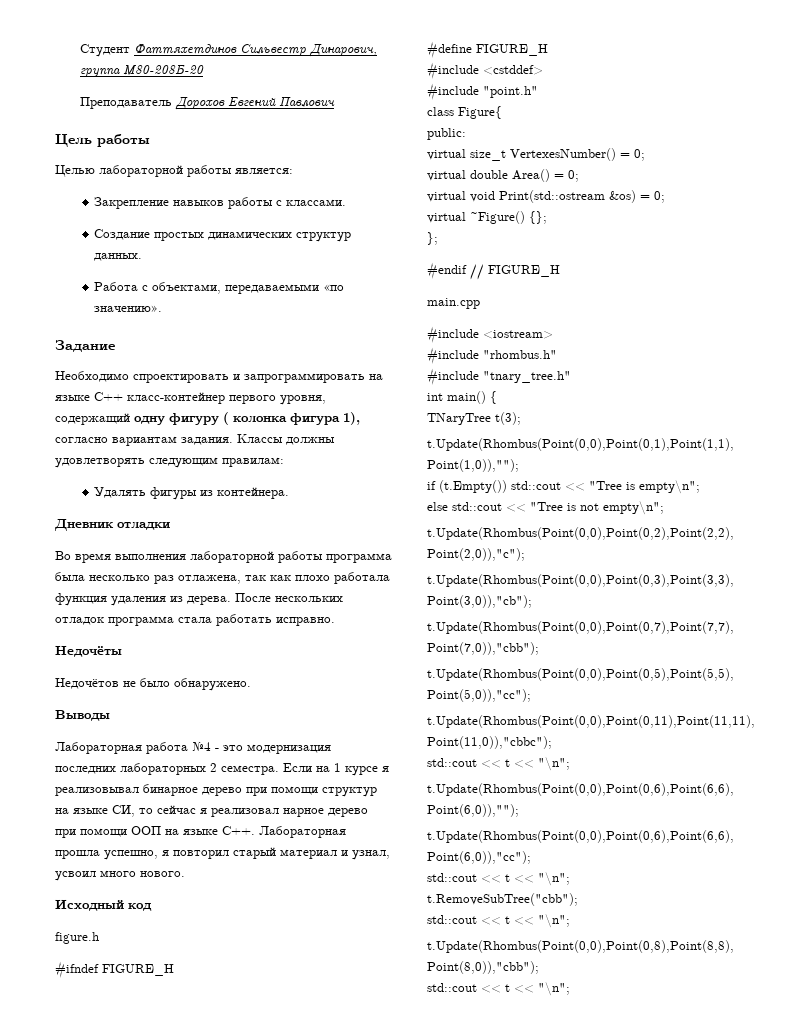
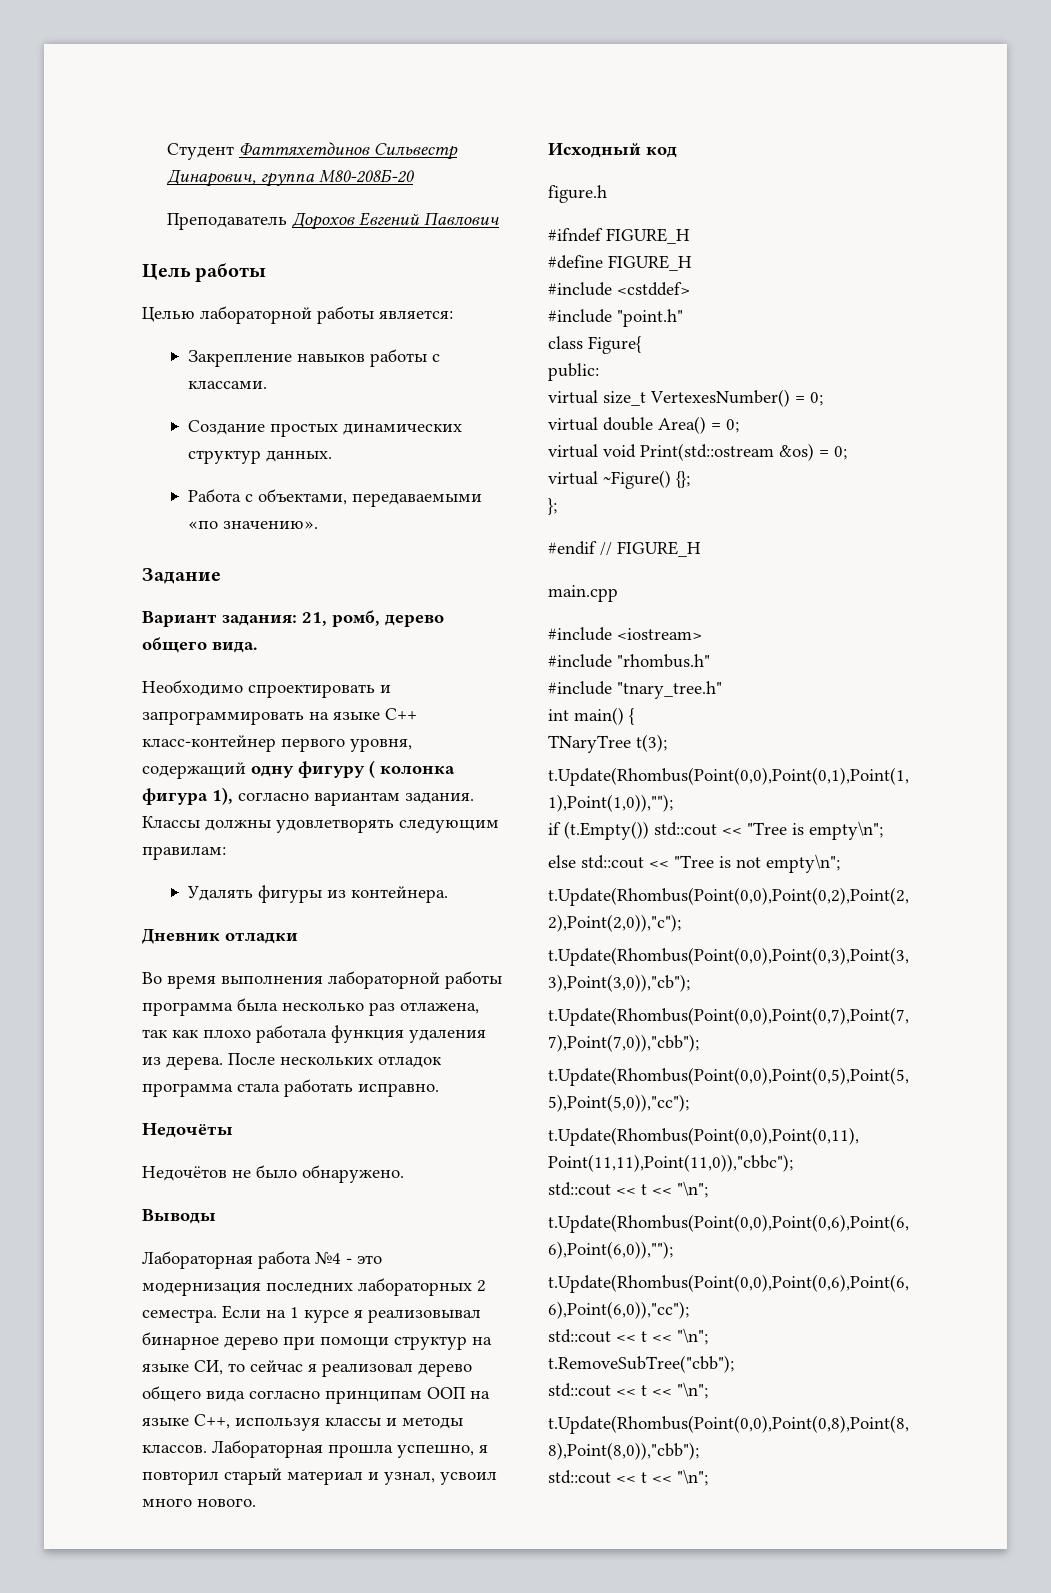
+ Вариант задания: 21, ромб, дерево общего вида.
- Если на 1 курсе я реализовывал бинарное дерево при помощи структур на языке СИ, то сейчас я реализовал нарное дерево при помощи ООП на языке С++. Лабораторная прошла успешно, я повторил старый материал и узнал, усвоил много нового.
+ Если на 1 курсе я реализовывал бинарное дерево при помощи структур на языке СИ, то сейчас я реализовал дерево общего вида согласно принципам ООП на языке С++, используя классы и методы классов. Лабораторная прошла успешно, я повторил старый материал и узнал, усвоил много нового.

